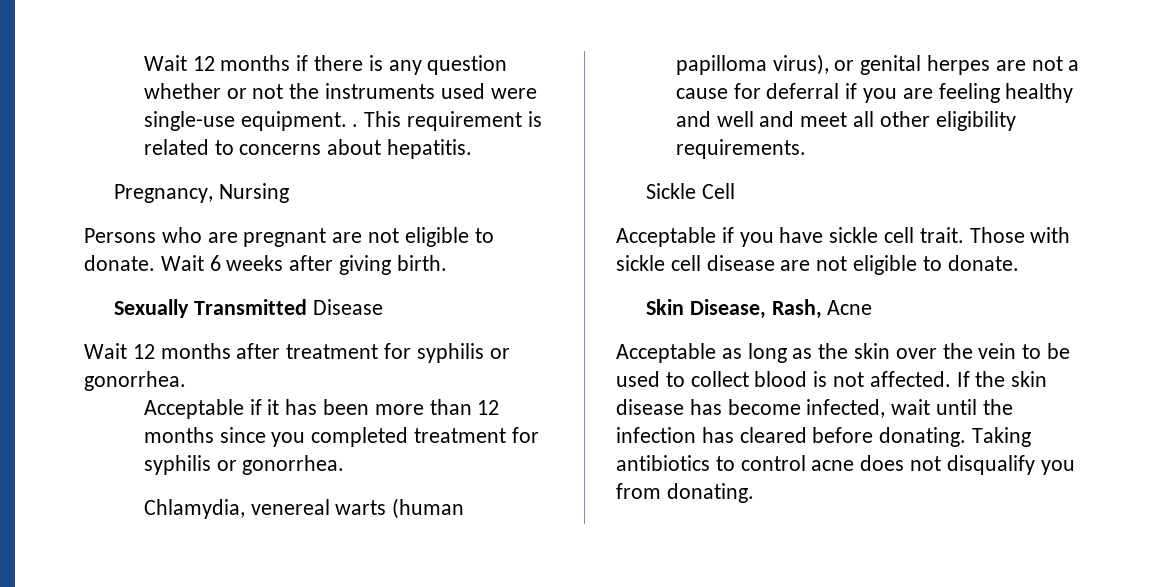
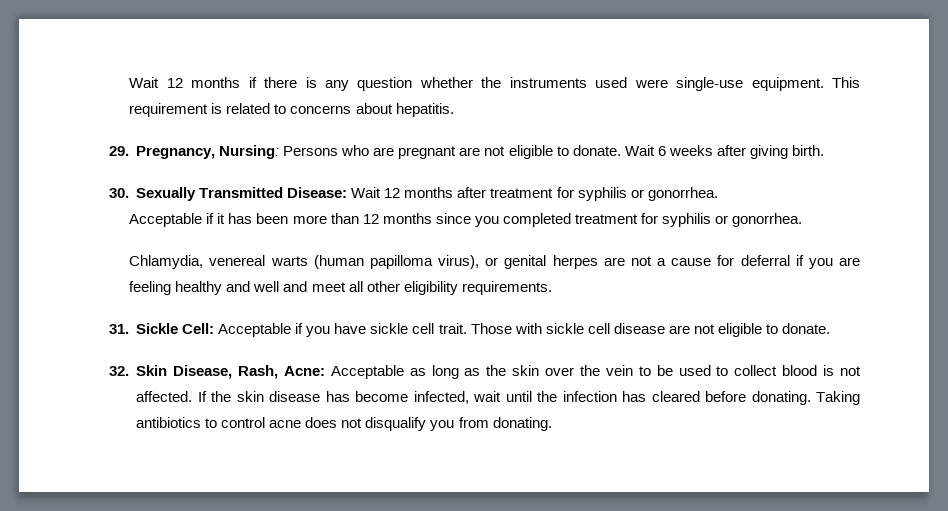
- Wait 12 months if there is any question whether or not the instruments used were single-use equipment. .
+ Wait 12 months if there is any question whether the instruments used were single-use equipment.
- Pregnancy, Nursing
- Persons who are pregnant are not eligible to donate.
+ 29. Pregnancy, Nursing: Persons who are pregnant are not eligible to donate.
- Sexually Transmitted Disease
- Wait 12 months after treatment for syphilis or gonorrhea.
+ 30. Sexually Transmitted Disease: Wait 12 months after treatment for syphilis or gonorrhea.
- Sickle Cell
- Acceptable if you have sickle cell trait.
+ 31. Sickle Cell: Acceptable if you have sickle cell trait.
- Skin Disease, Rash, Acne
- Acceptable as long as the skin over the vein to be used to collect blood is not affected.
+ 32. Skin Disease, Rash, Acne: Acceptable as long as the skin over the vein to be used to collect blood is not affected.

